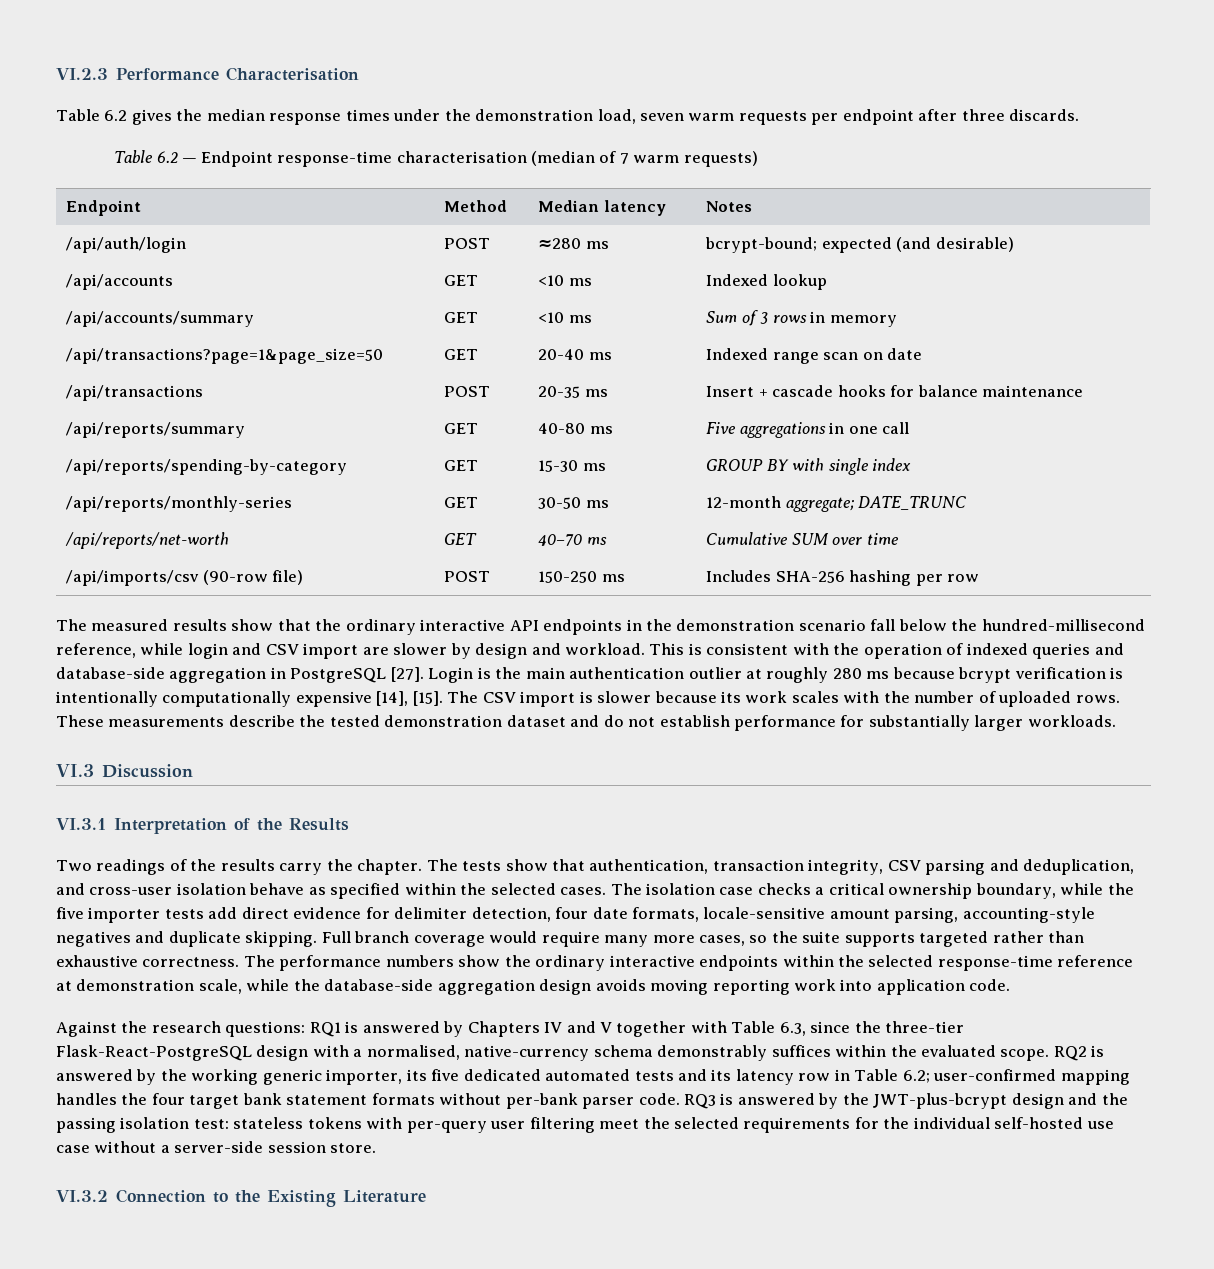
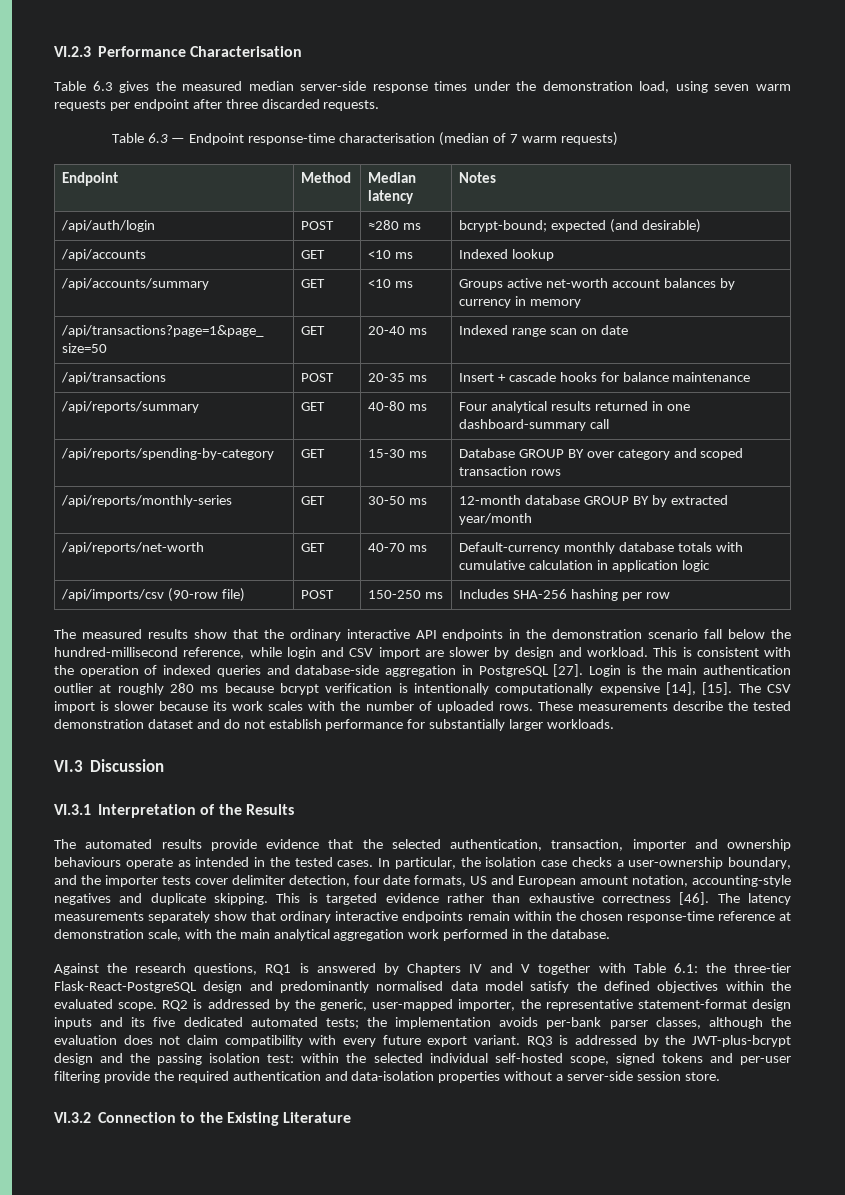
- Table 6.2 gives the median response times under the demonstration load, seven warm requests per endpoint after three discards.
- Table 6.2 — Endpoint response-time characterisation (median of 7 warm requests)
+ Table 6.3 gives the measured median server-side response times under the demonstration load, using seven warm requests per endpoint after three discarded requests.
+ Table 6.3 — Endpoint response-time characterisation (median of 7 warm requests)
- /api/accounts/summary | GET | <10 ms | Sum of 3 rows in memory
+ /api/accounts/summary | GET | <10 ms | Groups active net-worth account balances by currency in memory
- /api/reports/summary | GET | 40-80 ms | Five aggregations in one call
+ /api/reports/summary | GET | 40-80 ms | Four analytical results returned in one dashboard-summary call
- /api/reports/spending-by-category | GET | 15-30 ms | GROUP BY with single index
+ /api/reports/spending-by-category | GET | 15-30 ms | Database GROUP BY over category and scoped transaction rows
- /api/reports/monthly-series | GET | 30-50 ms | 12-month aggregate; DATE_TRUNC
- /api/reports/net-worth | GET | 40–70 ms | Cumulative SUM over time
+ /api/reports/monthly-series | GET | 30-50 ms | 12-month database GROUP BY by extracted year/month
+ /api/reports/net-worth | GET | 40-70 ms | Default-currency monthly database totals with cumulative calculation in application logic
- Two readings of the results carry the chapter. The tests show that authentication, transaction integrity, CSV parsing and deduplication, and cross-user isolation behave as specified within the selected cases. The isolation case checks a critical ownership boundary, while the five importer tests add direct evidence for delimiter detection, four date formats, locale-sensitive amount parsing, accounting-style negatives and duplicate skipping.
+ The automated results provide evidence that the selected authentication, transaction, importer and ownership behaviours operate as intended in the tested cases. In particular, the isolation case checks a user-ownership boundary, and the importer tests cover delimiter detection, four date formats, US and European amount notation, accounting-style negatives and duplicate skipping.
- Full branch coverage would require many more cases, so the suite supports targeted rather than exhaustive correctness. The performance numbers show the ordinary interactive endpoints within the selected response-time reference at demonstration scale, while the database-side aggregation design avoids moving reporting work into application code.
+ This is targeted evidence rather than exhaustive correctness [46]. The latency measurements separately show that ordinary interactive endpoints remain within the chosen response-time reference at demonstration scale, with the main analytical aggregation work performed in the database.
- Against the research questions: RQ1 is answered by Chapters IV and V together with Table 6.3, since the three-tier Flask-React-PostgreSQL design with a normalised, native-currency schema demonstrably suffices within the evaluated scope.
+ Against the research questions, RQ1 is answered by Chapters IV and V together with Table 6.1: the three-tier Flask-React-PostgreSQL design and predominantly normalised data model satisfy the defined objectives within the evaluated scope.
- RQ2 is answered by the working generic importer, its five dedicated automated tests and its latency row in Table 6.2; user-confirmed mapping handles the four target bank statement formats without per-bank parser code.
+ RQ2 is addressed by the generic, user-mapped importer, the representative statement-format design inputs and its five dedicated automated tests; the implementation avoids per-bank parser classes, although the evaluation does not claim compatibility with every future export variant.
- RQ3 is answered by the JWT-plus-bcrypt design and the passing isolation test: stateless tokens with per-query user filtering meet the selected requirements for the individual self-hosted use case without a server-side session store.
+ RQ3 is addressed by the JWT-plus-bcrypt design and the passing isolation test: within the selected individual self-hosted scope, signed tokens and per-user filtering provide the required authentication and data-isolation properties without a server-side session store.

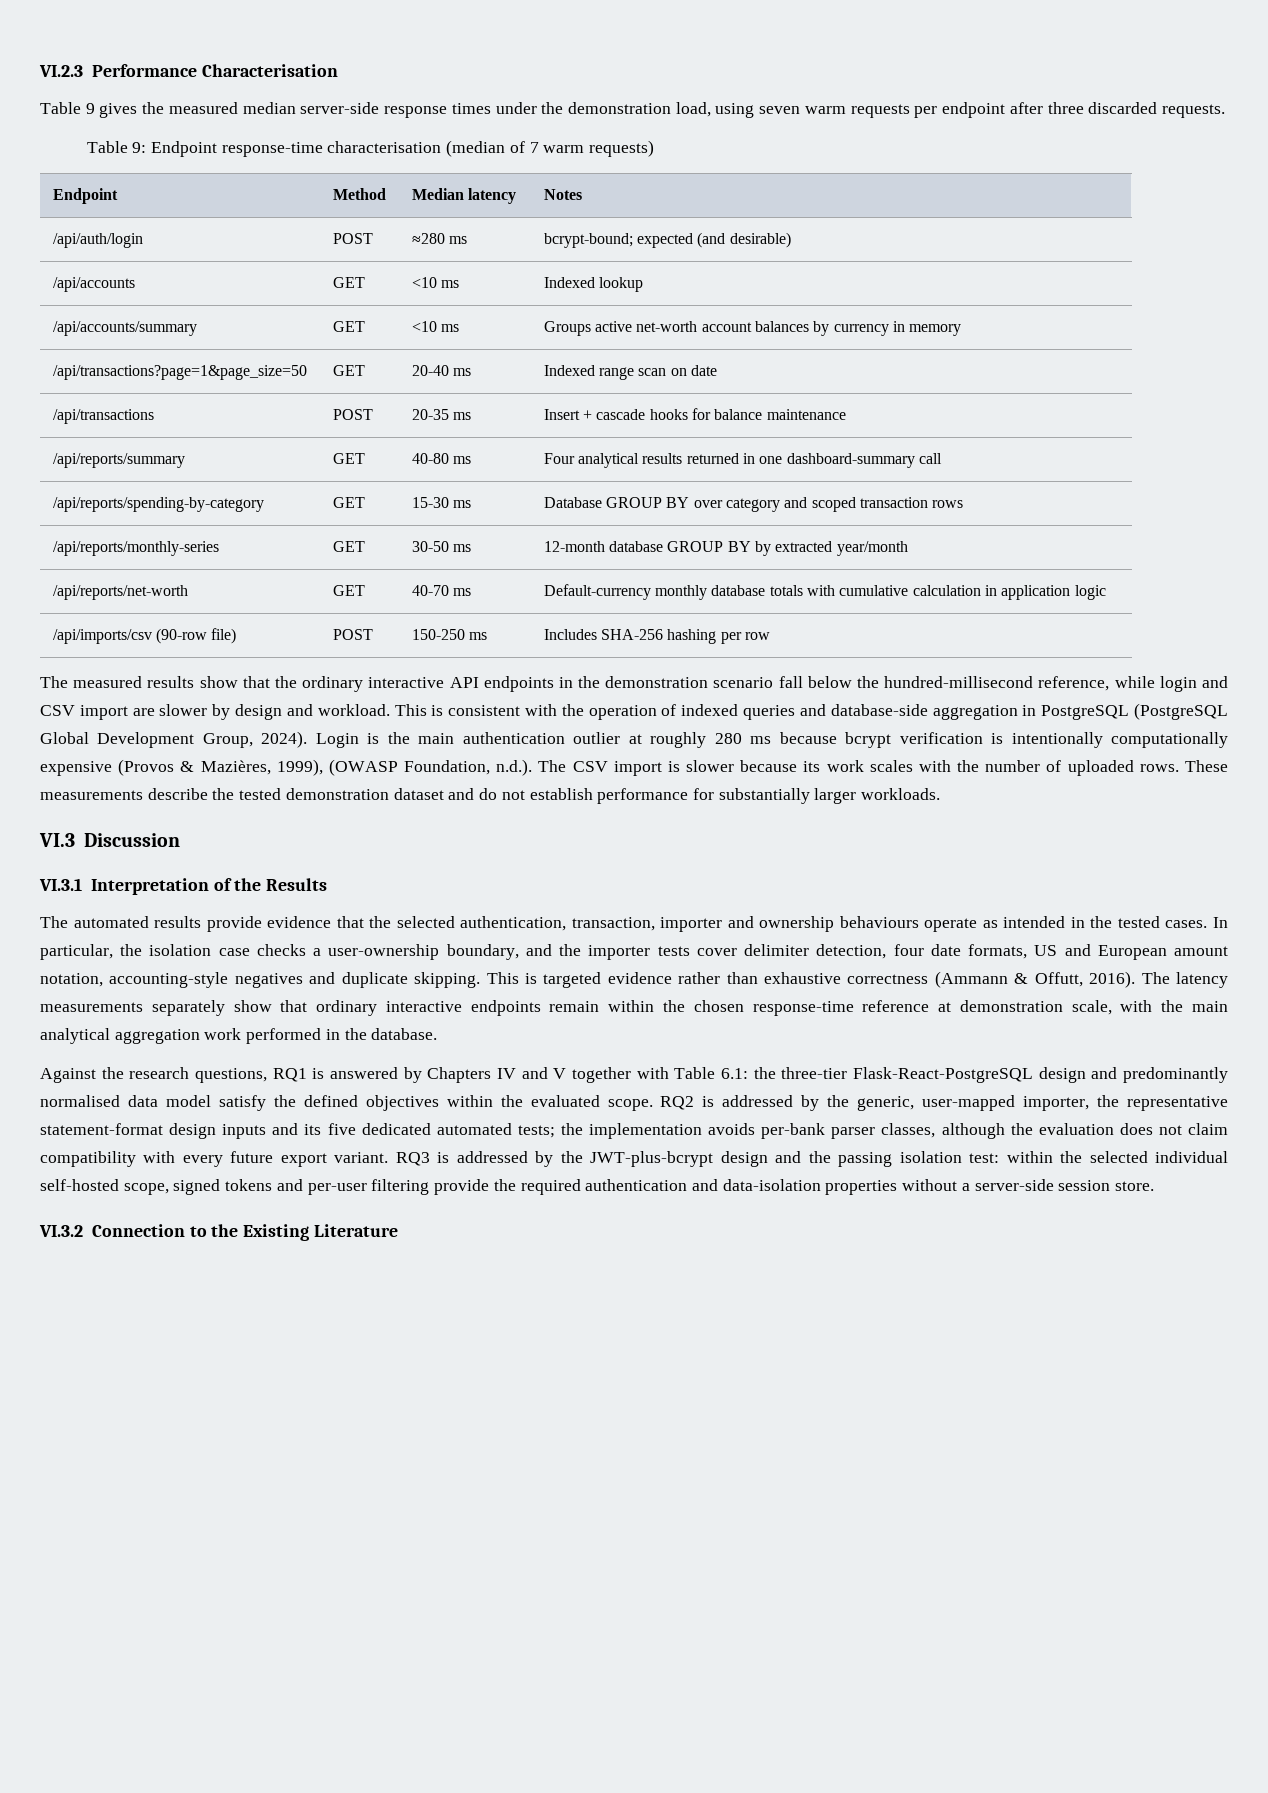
- Table 6.3 gives the measured median server-side response times under the demonstration load, using seven warm requests per endpoint after three discarded requests.
+ Table 9 gives the measured median server-side response times under the demonstration load, using seven warm requests per endpoint after three discarded requests.
- Table 6.3 — Endpoint response-time characterisation (median of 7 warm requests)
+ Table 9: Endpoint response-time characterisation (median of 7 warm requests)
- This is consistent with the operation of indexed queries and database-side aggregation in PostgreSQL [27].
+ This is consistent with the operation of indexed queries and database-side aggregation in PostgreSQL (PostgreSQL Global Development Group, 2024).
- Login is the main authentication outlier at roughly 280 ms because bcrypt verification is intentionally computationally expensive [14], [15]. The CSV import is slower because its work scales with the number of uploaded rows.
+ Login is the main authentication outlier at roughly 280 ms because bcrypt verification is intentionally computationally expensive (Provos & Mazières, 1999), (OWASP Foundation, n.d.). The CSV import is slower because its work scales with the number of uploaded rows.
- This is targeted evidence rather than exhaustive correctness [46].
+ This is targeted evidence rather than exhaustive correctness (Ammann & Offutt, 2016).

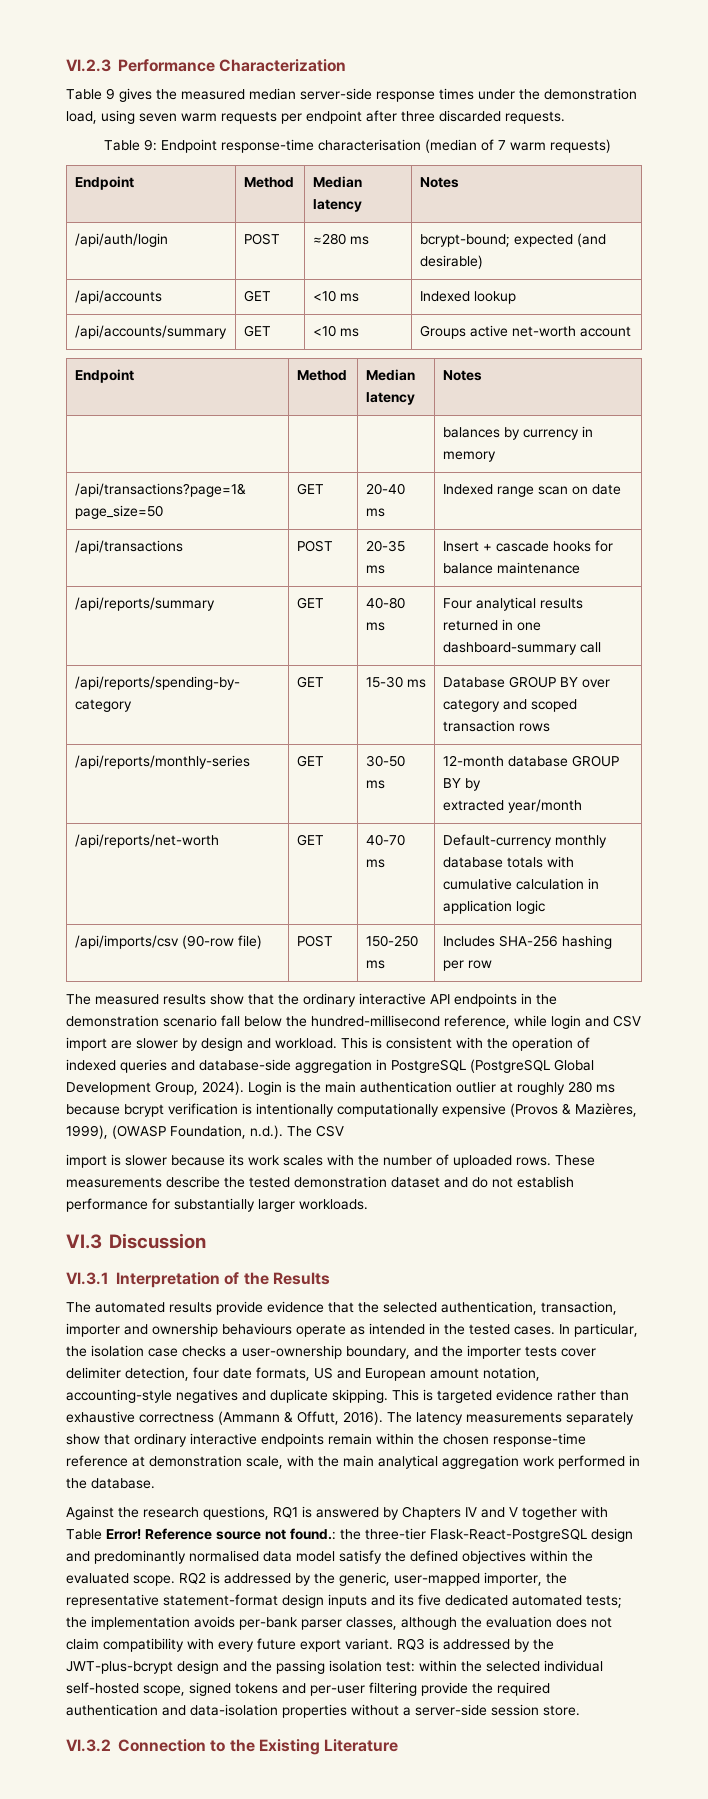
- VI.2.3 Performance Characterisation
+ VI.2.3 Performance Characterization
- /api/accounts/summary | GET | <10 ms | Groups active net-worth account balances by currency in memory
+ /api/accounts/summary | GET | <10 ms | Groups active net-worth account
+ Endpoint | Method | Median latency | Notes
+ | | | balances by currency in memory
- /api/reports/monthly-series | GET | 30-50 ms | 12-month database GROUP BY by extracted year/month
+ /api/reports/monthly-series | GET | 30-50 ms | 12-month database GROUP BY by
+ extracted year/month
- Login is the main authentication outlier at roughly 280 ms because bcrypt verification is intentionally computationally expensive (Provos & Mazières, 1999), (OWASP Foundation, n.d.). The CSV import is slower because its work scales with the number of uploaded rows.
+ Login is the main authentication outlier at roughly 280 ms because bcrypt verification is intentionally computationally expensive (Provos & Mazières, 1999), (OWASP Foundation, n.d.). The CSV
+ import is slower because its work scales with the number of uploaded rows.
- Against the research questions, RQ1 is answered by Chapters IV and V together with Table 6.1: the three-tier Flask-React-PostgreSQL design and predominantly normalised data model satisfy the defined objectives within the evaluated scope.
+ Against the research questions, RQ1 is answered by Chapters IV and V together with Table Error! Reference source not found.: the three-tier Flask-React-PostgreSQL design and predominantly normalised data model satisfy the defined objectives within the evaluated scope.

